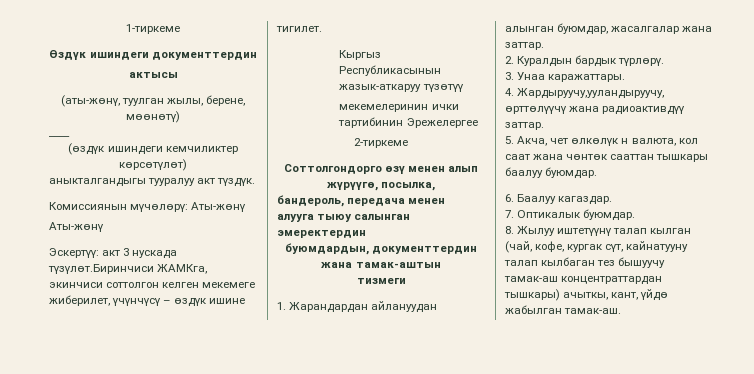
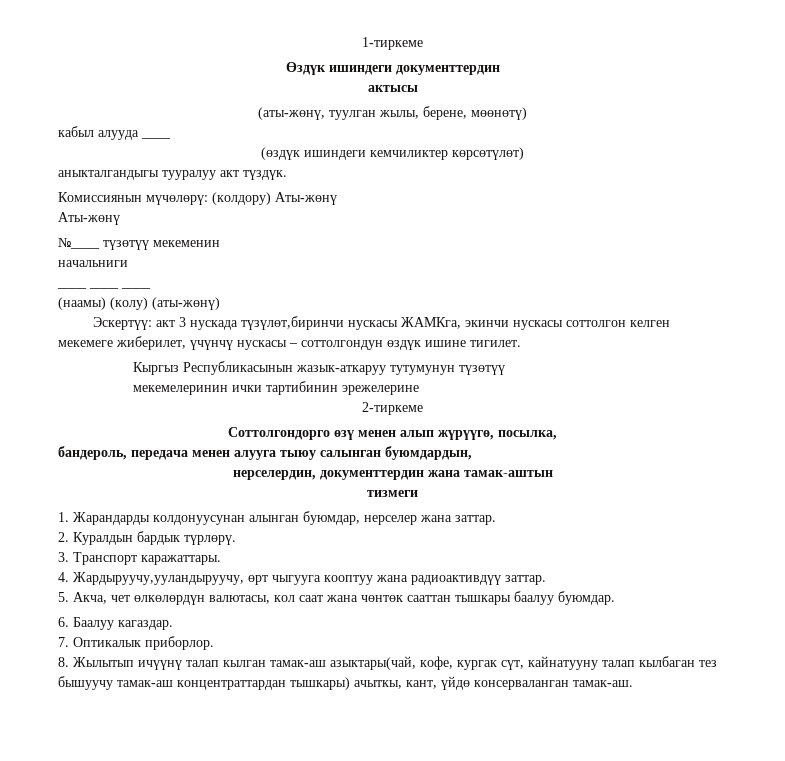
- ____
+ кабыл алууда ____
- Комиссиянын мүчөлөрү: Аты-жөнү
+ Комиссиянын мүчөлөрү: (колдору) Аты-жөнү
- Эскертүү: акт 3 нускада түзүлөт.Биринчиси ЖАМКга, экинчиси соттолгон келген мекемеге жиберилет, үчүнчүсү – өздүк ишине тигилет.
+ №____ түзөтүү мекеменин
+ начальниги
+ ____ ____ ____
+ (наамы) (колу) (аты-жөнү)
+ Эскертүү: акт 3 нускада түзүлөт,биринчи нускасы ЖАМКга, экинчи нускасы соттолгон келген мекемеге жиберилет, үчүнчү нускасы – соттолгондун өздүк ишине тигилет.
- Кыргыз Республикасынын жазык-аткаруу түзөтүү
+ Кыргыз Республикасынын жазык-аткаруу тутумунун түзөтүү
- мекемелеринин ички тартибинин Эрежелергее
+ мекемелеринин ички тартибинин эрежелерине
- бандероль, передача менен алууга тыюу салынган эмеректердин
- буюмдардын, документтердин жана тамак-аштын
+ бандероль, передача менен алууга тыюу салынган буюмдардын,
+ нерселердин, документтердин жана тамак-аштын
- 1. Жарандардан айлануудан алынган буюмдар, жасалгалар жана заттар.
+ 1. Жарандарды колдонуусунан алынган буюмдар, нерселер жана заттар.
- 3. Унаа каражаттары.
+ 3. Транспорт каражаттары.
- 4. Жардыруучу,ууландыруучу, өрттөлүүчү жана радиоактивдүү заттар.
+ 4. Жардыруучу,ууландыруучу, өрт чыгууга кооптуу жана радиоактивдүү заттар.
- 5. Акча, чет өлкөлүк н валюта, кол саат жана чөнтөк сааттан тышкары баалуу буюмдар.
+ 5. Акча, чет өлкөлөрдүн валютасы, кол саат жана чөнтөк сааттан тышкары баалуу буюмдар.
- 7. Оптикалык буюмдар.
+ 7. Оптикалык приборлор.
- 8. Жылуу иштетүүнү талап кылган (чай, кофе, кургак сүт, кайнатууну талап кылбаган тез бышуучу тамак-аш концентраттардан тышкары) ачыткы, кант, үйдө жабылган тамак-аш.
+ 8. Жылытып ичүүнү талап кылган тамак-аш азыктары(чай, кофе, кургак сүт, кайнатууну талап кылбаган тез бышуучу тамак-аш концентраттардан тышкары) ачыткы, кант, үйдө консерваланган тамак-аш.

